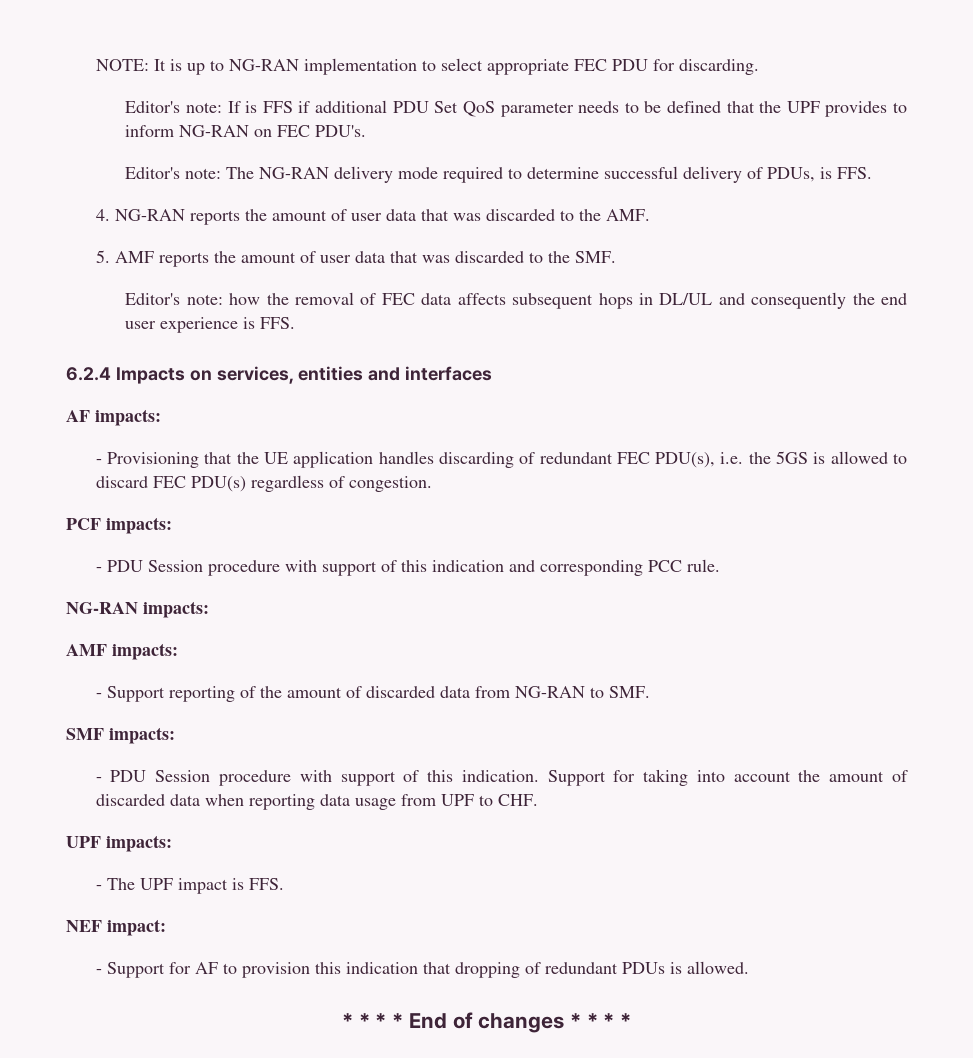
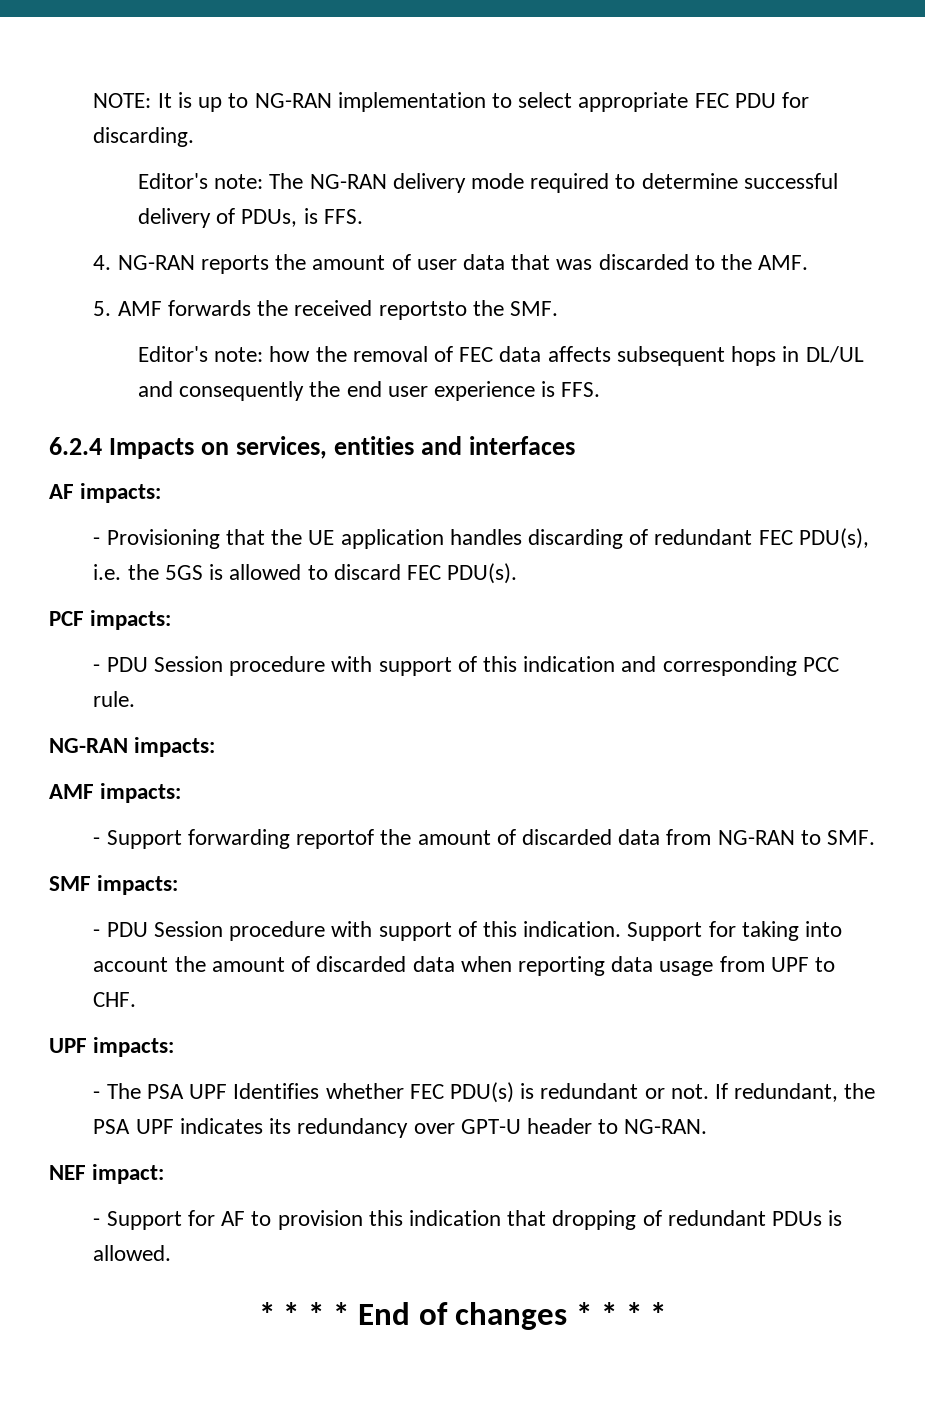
- Editor's note: If is FFS if additional PDU Set QoS parameter needs to be defined that the UPF provides to inform NG-RAN on FEC PDU's.
- 5. AMF reports the amount of user data that was discarded to the SMF.
+ 5. AMF forwards the received reportsto the SMF.
- - Provisioning that the UE application handles discarding of redundant FEC PDU(s), i.e. the 5GS is allowed to discard FEC PDU(s) regardless of congestion.
+ - Provisioning that the UE application handles discarding of redundant FEC PDU(s), i.e. the 5GS is allowed to discard FEC PDU(s).
- - Support reporting of the amount of discarded data from NG-RAN to SMF.
+ - Support forwarding reportof the amount of discarded data from NG-RAN to SMF.
- - The UPF impact is FFS.
+ - The PSA UPF Identifies whether FEC PDU(s) is redundant or not. If redundant, the PSA UPF indicates its redundancy over GPT-U header to NG-RAN.

